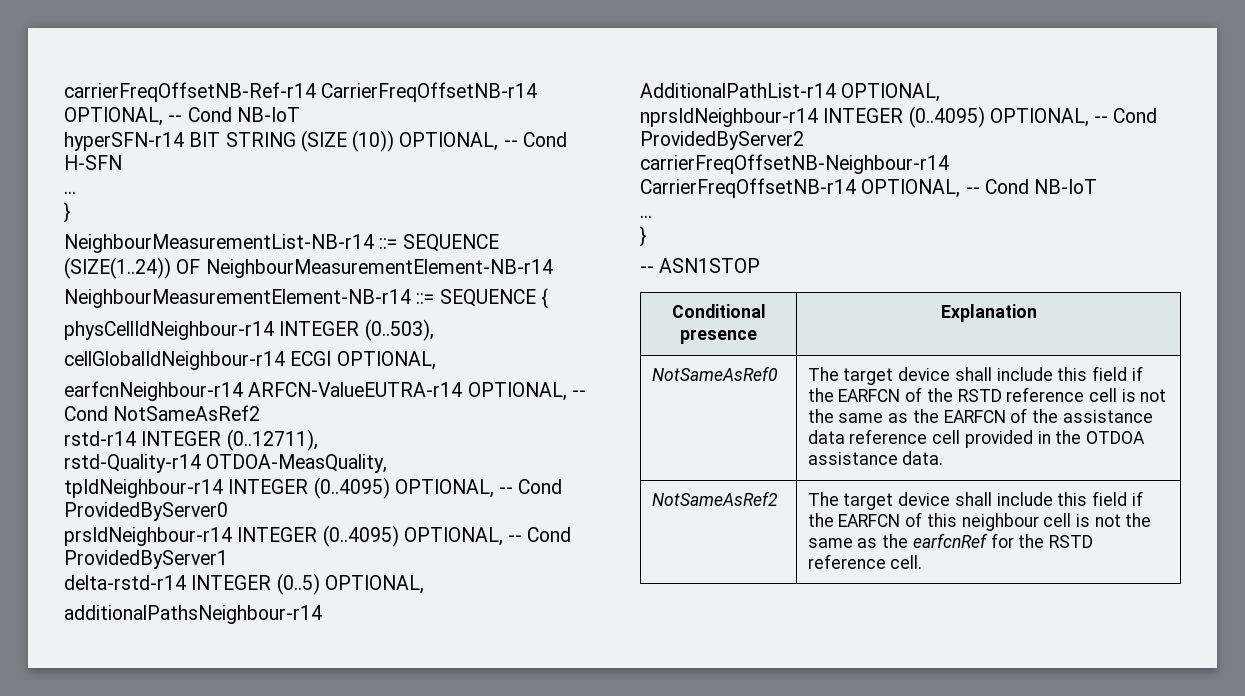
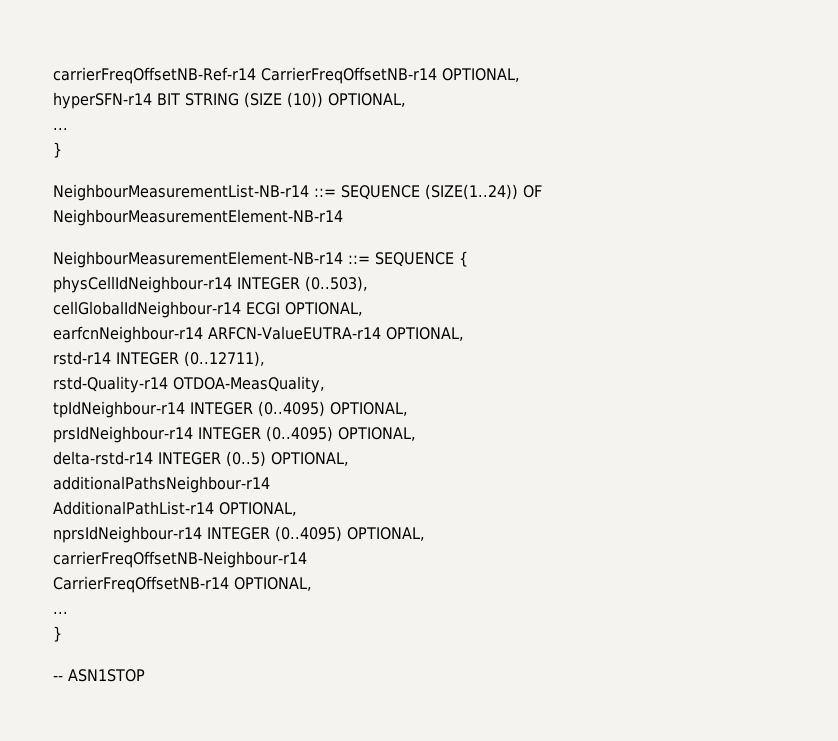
- carrierFreqOffsetNB-Ref-r14 CarrierFreqOffsetNB-r14 OPTIONAL, -- Cond NB-IoT
+ carrierFreqOffsetNB-Ref-r14 CarrierFreqOffsetNB-r14 OPTIONAL,
- hyperSFN-r14 BIT STRING (SIZE (10)) OPTIONAL, -- Cond H-SFN
+ hyperSFN-r14 BIT STRING (SIZE (10)) OPTIONAL,
- earfcnNeighbour-r14 ARFCN-ValueEUTRA-r14 OPTIONAL, -- Cond NotSameAsRef2
+ earfcnNeighbour-r14 ARFCN-ValueEUTRA-r14 OPTIONAL,
- tpIdNeighbour-r14 INTEGER (0..4095) OPTIONAL, -- Cond ProvidedByServer0
+ tpIdNeighbour-r14 INTEGER (0..4095) OPTIONAL,
- prsIdNeighbour-r14 INTEGER (0..4095) OPTIONAL, -- Cond ProvidedByServer1
+ prsIdNeighbour-r14 INTEGER (0..4095) OPTIONAL,
- nprsIdNeighbour-r14 INTEGER (0..4095) OPTIONAL, -- Cond ProvidedByServer2
+ nprsIdNeighbour-r14 INTEGER (0..4095) OPTIONAL,
  carrierFreqOffsetNB-Neighbour-r14
- CarrierFreqOffsetNB-r14 OPTIONAL, -- Cond NB-IoT
+ CarrierFreqOffsetNB-r14 OPTIONAL,
- Conditional presence | Explanation
- NotSameAsRef0 | The target device shall include this field if the EARFCN of the RSTD reference cell is not the same as the EARFCN of the assistance data reference cell provided in the OTDOA assistance data.
- NotSameAsRef2 | The target device shall include this field if the EARFCN of this neighbour cell is not the same as the earfcnRef for the RSTD reference cell.

